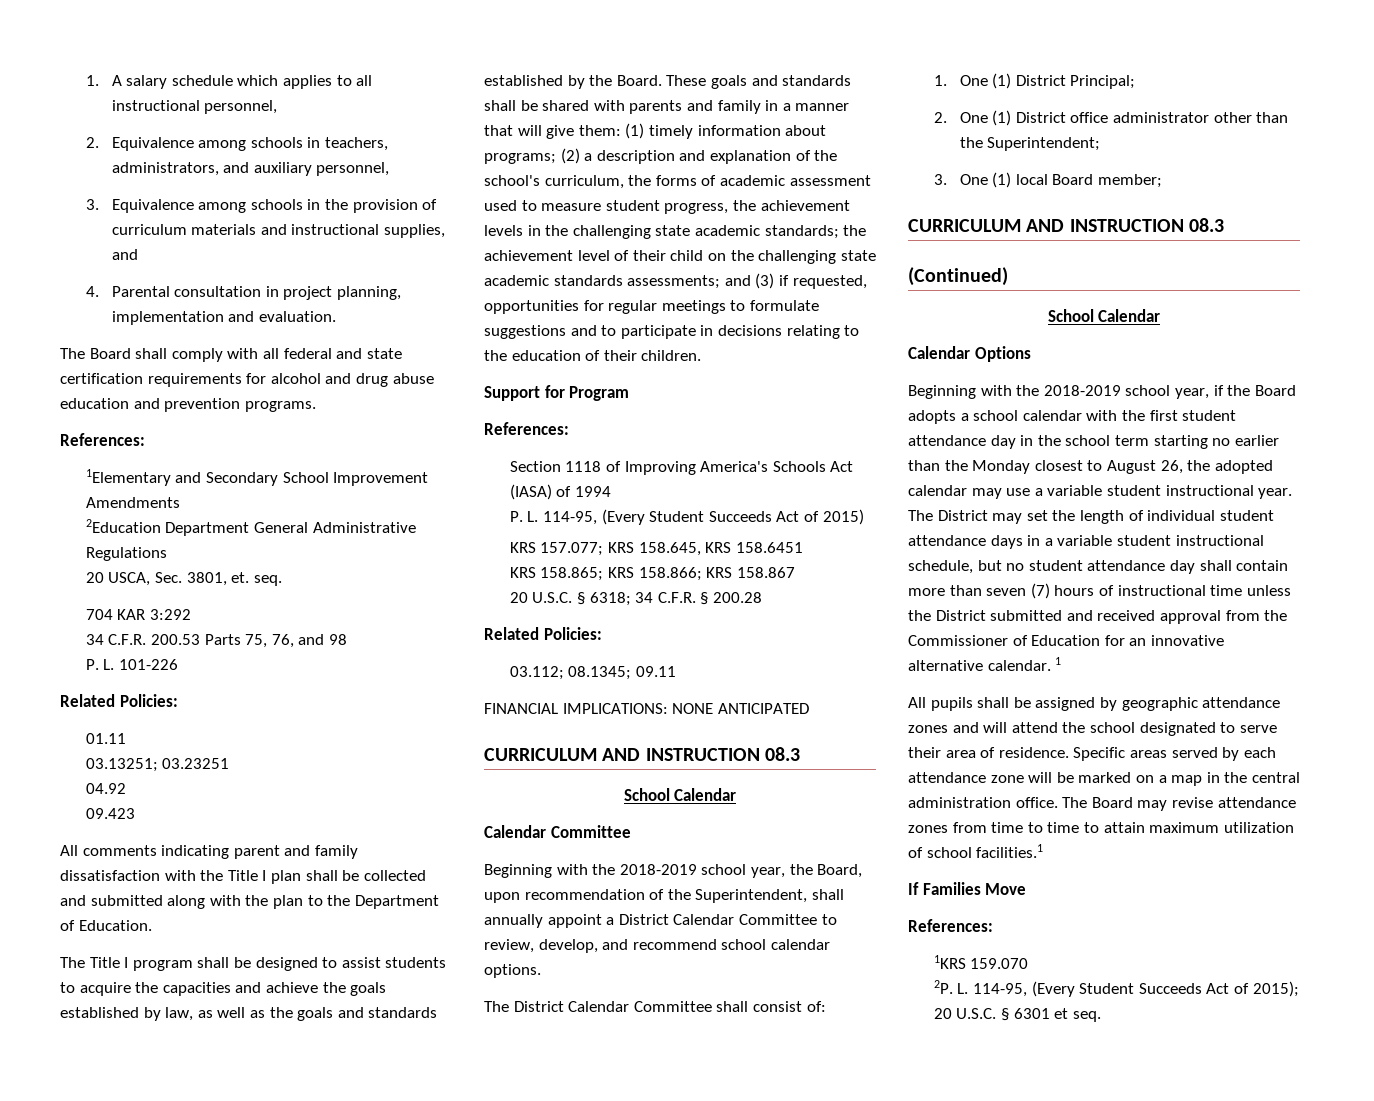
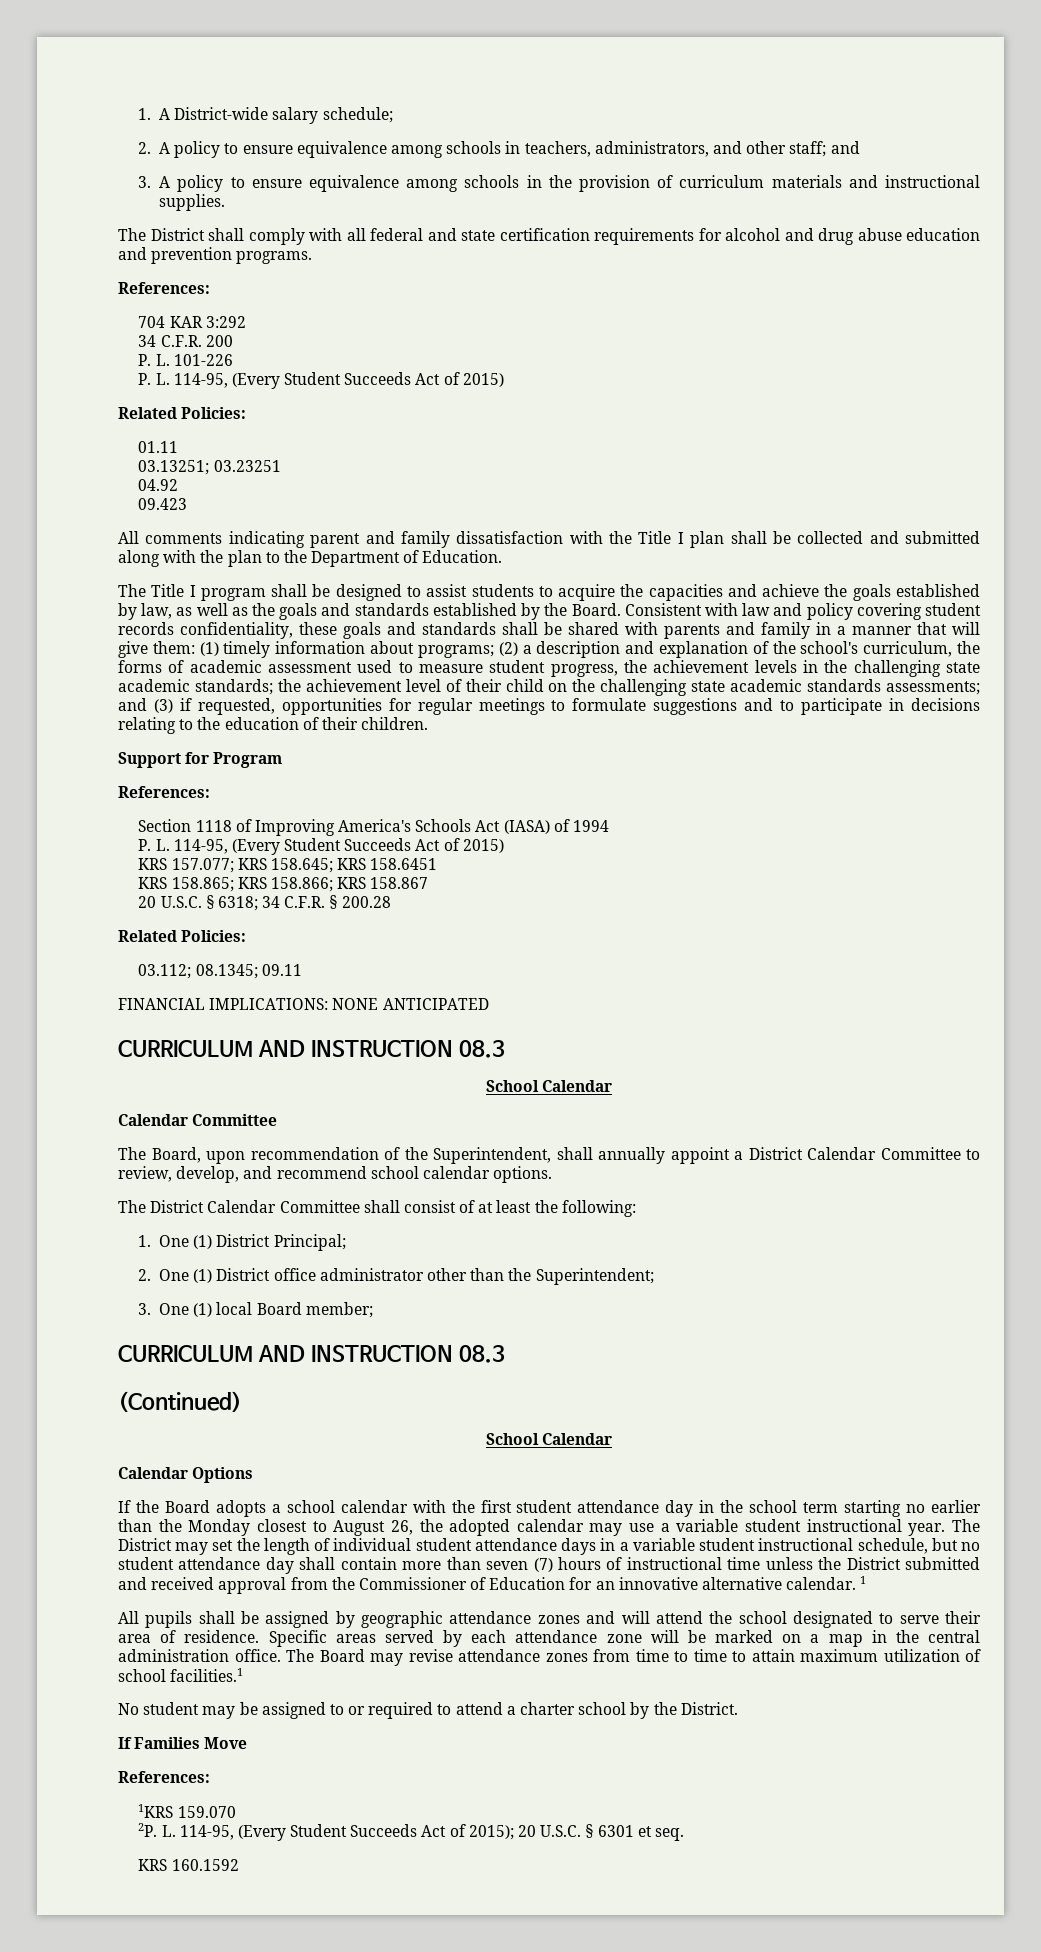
- 1. A salary schedule which applies to all instructional personnel,
- 2. Equivalence among schools in teachers, administrators, and auxiliary personnel,
- 3. Equivalence among schools in the provision of curriculum materials and instructional supplies, and
- 4. Parental consultation in project planning, implementation and evaluation.
- The Board shall comply with all federal and state certification requirements for alcohol and drug abuse education and prevention programs.
+ 1. A District-wide salary schedule;
+ 2. A policy to ensure equivalence among schools in teachers, administrators, and other staff; and
+ 3. A policy to ensure equivalence among schools in the provision of curriculum materials and instructional supplies.
+ The District shall comply with all federal and state certification requirements for alcohol and drug abuse education and prevention programs.
- 1Elementary and Secondary School Improvement Amendments
- 2Education Department General Administrative Regulations
- 20 USCA, Sec. 3801, et. seq.
- 34 C.F.R. 200.53 Parts 75, 76, and 98
+ 34 C.F.R. 200
  P. L. 101-226
+ P. L. 114-95, (Every Student Succeeds Act of 2015)
- These goals and standards shall be shared with parents and family in a manner that will give them:
+ Consistent with law and policy covering student records confidentiality, these goals and standards shall be shared with parents and family in a manner that will give them:
- KRS 157.077; KRS 158.645, KRS 158.6451
+ KRS 157.077; KRS 158.645; KRS 158.6451
- Beginning with the 2018-2019 school year, the Board, upon recommendation of the Superintendent, shall annually appoint a District Calendar Committee to review, develop, and recommend school calendar options.
+ The Board, upon recommendation of the Superintendent, shall annually appoint a District Calendar Committee to review, develop, and recommend school calendar options.
- The District Calendar Committee shall consist of:
+ The District Calendar Committee shall consist of at least the following:
- Beginning with the 2018-2019 school year, if the Board adopts a school calendar with the first student attendance day in the school term starting no earlier than the Monday closest to August 26, the adopted calendar may use a variable student instructional year.
+ If the Board adopts a school calendar with the first student attendance day in the school term starting no earlier than the Monday closest to August 26, the adopted calendar may use a variable student instructional year.
+ No student may be assigned to or required to attend a charter school by the District.
+ KRS 160.1592

